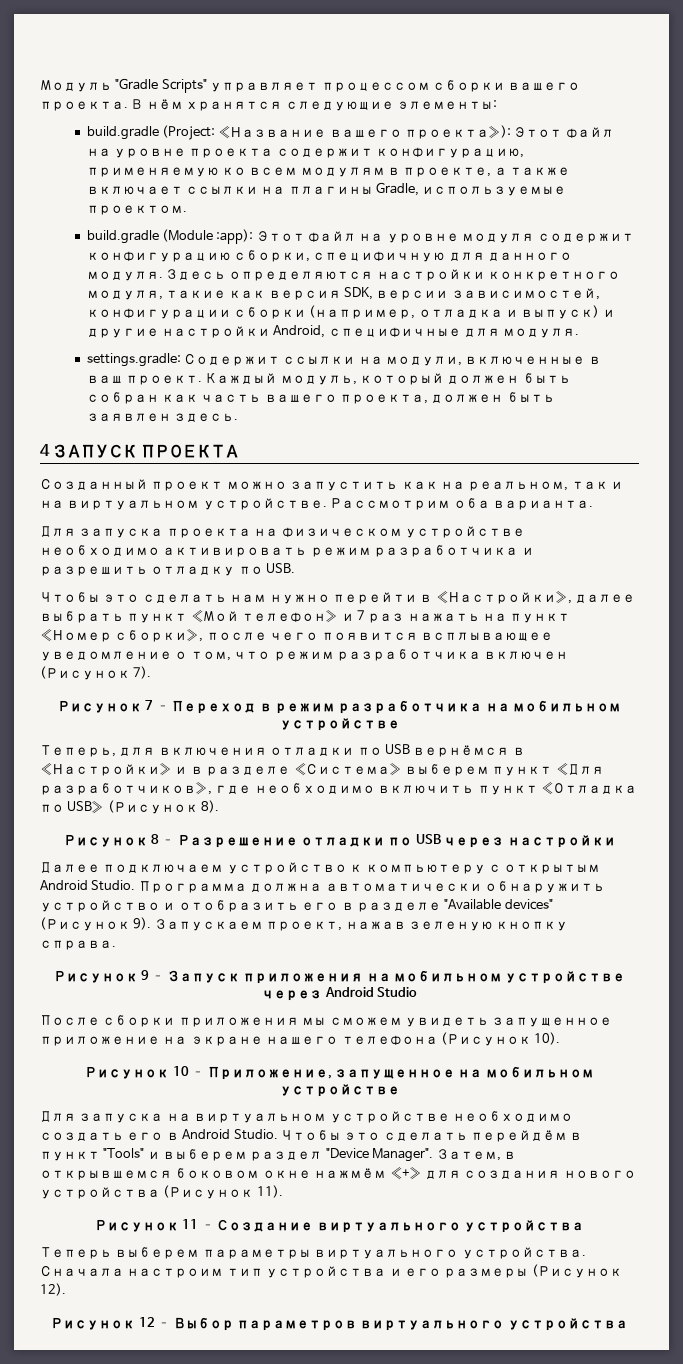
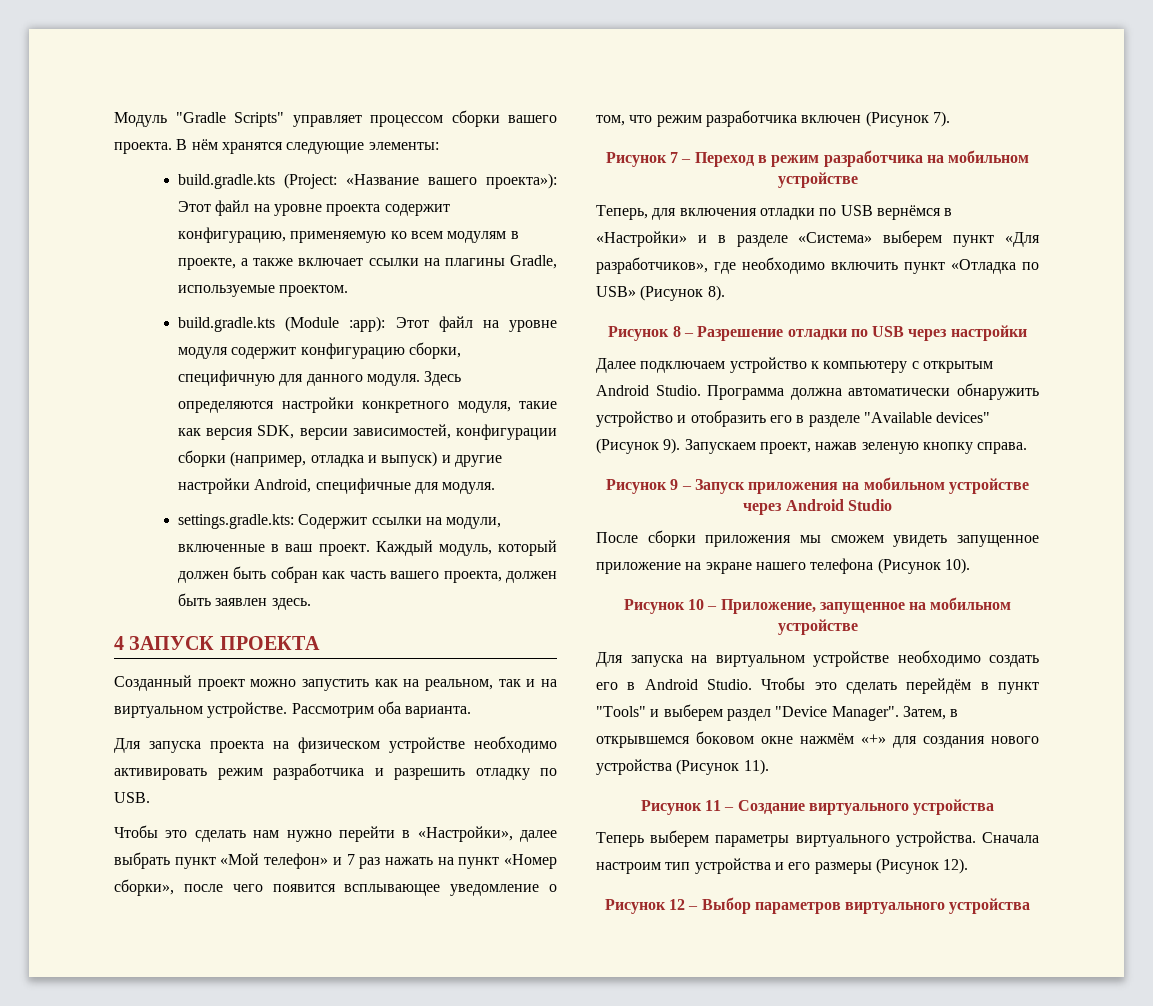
- build.gradle (Project: «Название вашего проекта»): Этот файл на уровне проекта содержит конфигурацию, применяемую ко всем модулям в проекте, а также включает ссылки на плагины Gradle, используемые проектом.
+ build.gradle.kts (Project: «Название вашего проекта»): Этот файл на уровне проекта содержит конфигурацию, применяемую ко всем модулям в проекте, а также включает ссылки на плагины Gradle, используемые проектом.
- build.gradle (Module :app): Этот файл на уровне модуля содержит конфигурацию сборки, специфичную для данного модуля.
+ build.gradle.kts (Module :app): Этот файл на уровне модуля содержит конфигурацию сборки, специфичную для данного модуля.
- settings.gradle: Содержит ссылки на модули, включенные в ваш проект.
+ settings.gradle.kts: Содержит ссылки на модули, включенные в ваш проект.

